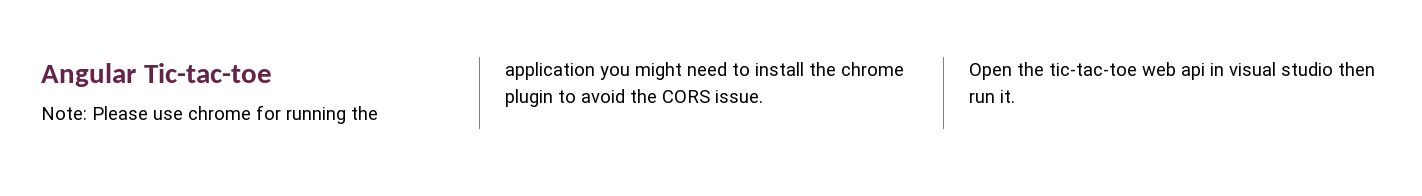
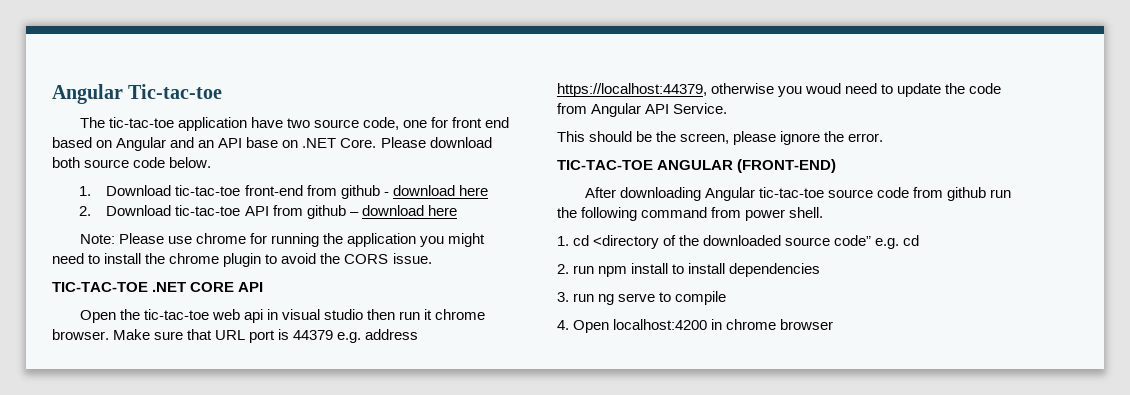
+ The tic-tac-toe application have two source code, one for front end based on Angular and an API base on .NET Core. Please download both source code below.
+ 1. Download tic-tac-toe front-end from github - download here
+ 2. Download tic-tac-toe API from github – download here
+ TIC-TAC-TOE .NET CORE API
- Open the tic-tac-toe web api in visual studio then run it.
+ Open the tic-tac-toe web api in visual studio then run it chrome browser. Make sure that URL port is 44379 e.g. address https://localhost:44379, otherwise you woud need to update the code from Angular API Service.
+ This should be the screen, please ignore the error.
+ TIC-TAC-TOE ANGULAR (FRONT-END)
+ After downloading Angular tic-tac-toe source code from github run the following command from power shell.
+ 1. cd <directory of the downloaded source code” e.g. cd
+ 2. run npm install to install dependencies
+ 3. run ng serve to compile
+ 4. Open localhost:4200 in chrome browser

